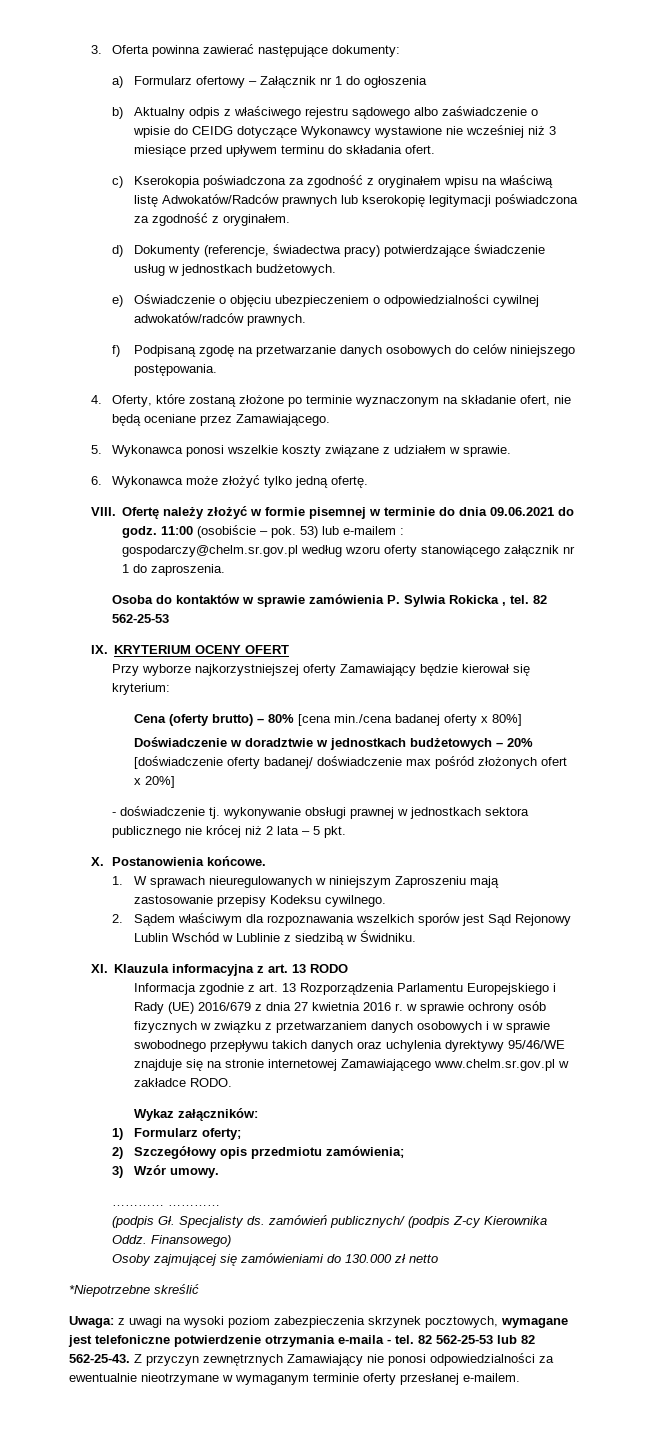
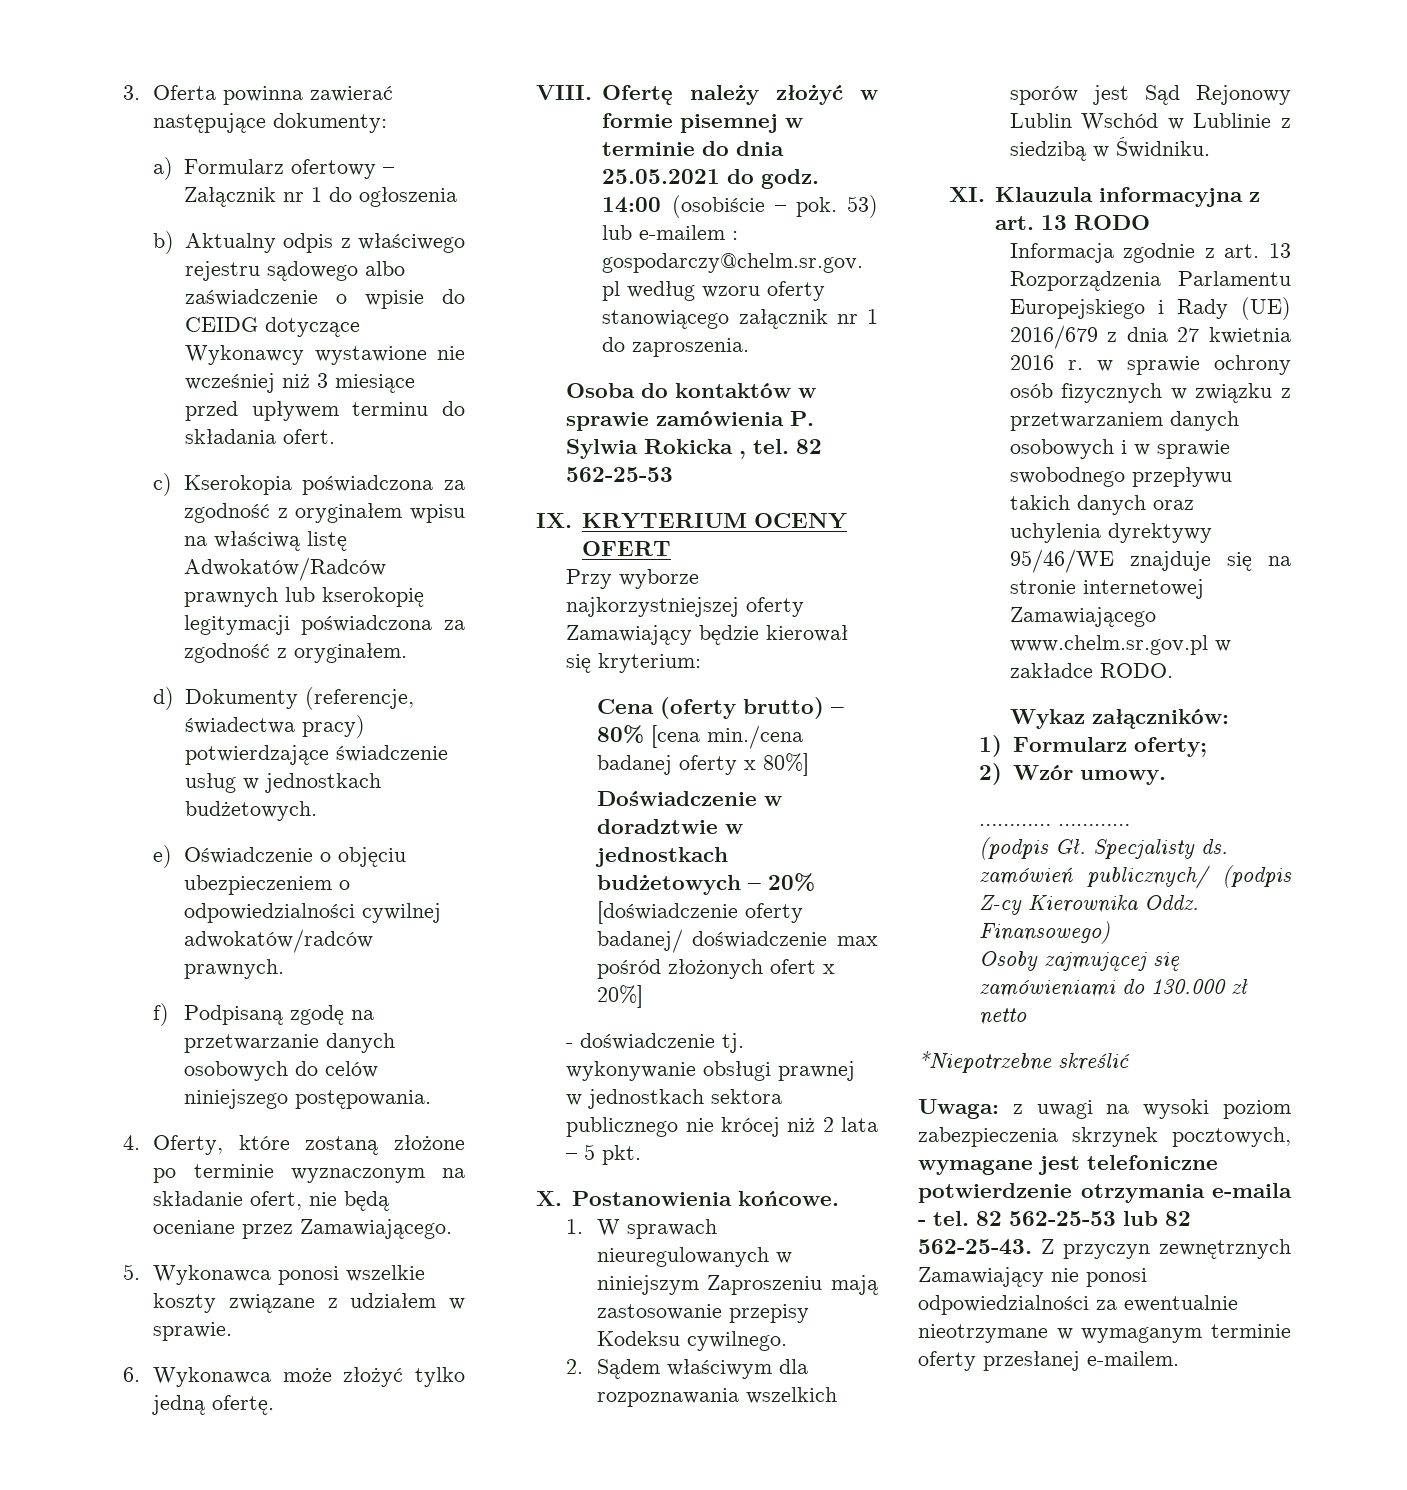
- Ofertę należy złożyć w formie pisemnej w terminie do dnia 09.06.2021 do godz.
+ Ofertę należy złożyć w formie pisemnej w terminie do dnia 25.05.2021 do godz.
- 11:00 (osobiście – pok.
+ 14:00 (osobiście – pok.
- 2) Szczegółowy opis przedmiotu zamówienia;
- 3) Wzór umowy.
+ 2) Wzór umowy.

